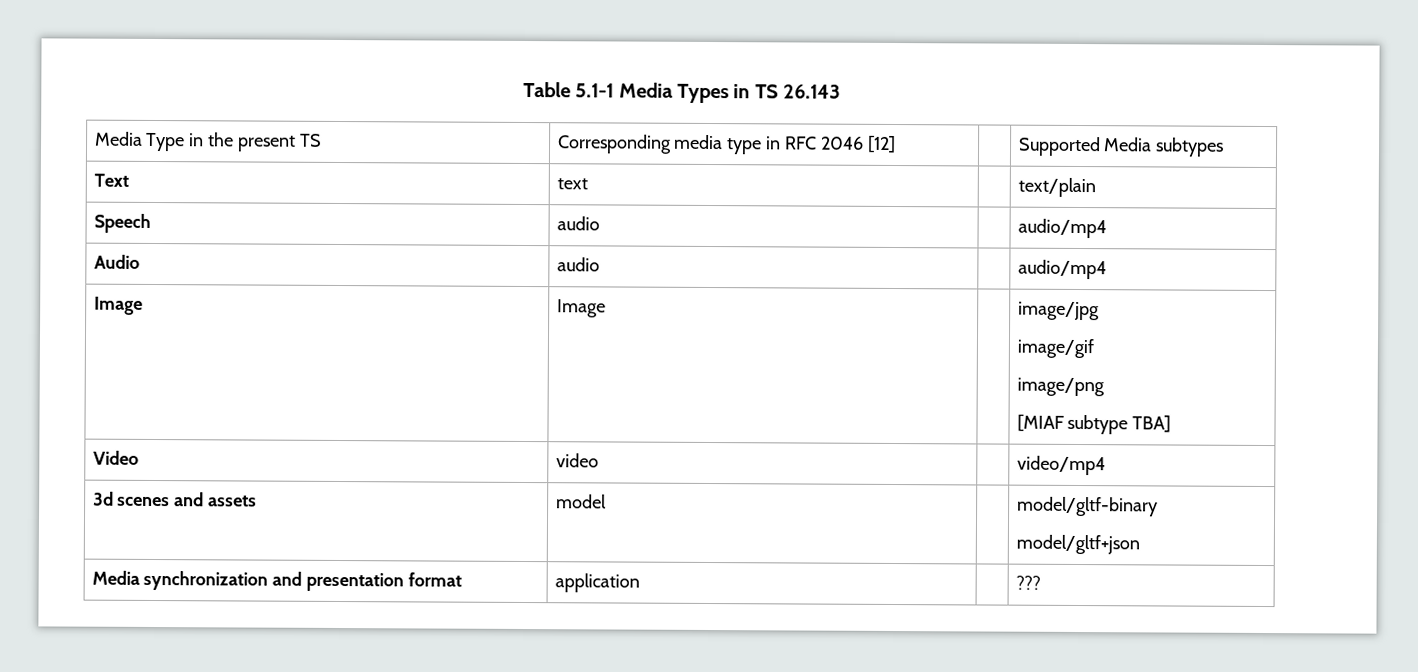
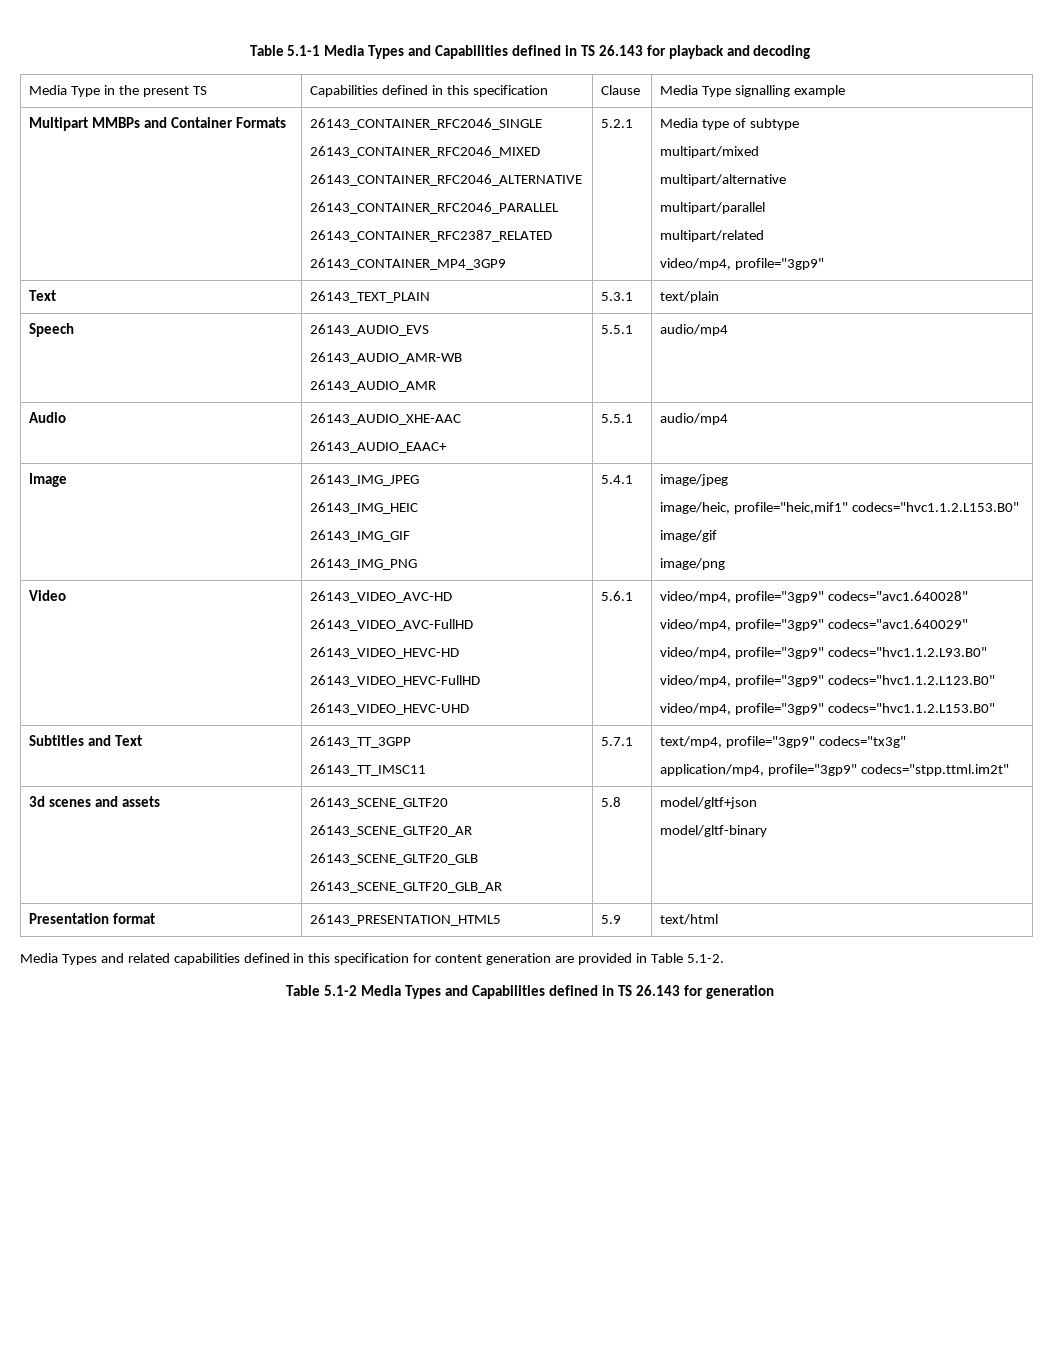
- Table 5.1-1 Media Types in TS 26.143
+ Table 5.1-1 Media Types and Capabilities defined in TS 26.143 for playback and decoding
- Media Type in the present TS | Corresponding media type in RFC 2046 [12] | | Supported Media subtypes
- Text | text | | text/plain
+ Media Type in the present TS | Capabilities defined in this specification | Clause | Media Type signalling example
+ Multipart MMBPs and Container Formats | 26143_CONTAINER_RFC2046_SINGLE
+ 26143_CONTAINER_RFC2046_MIXED
+ 26143_CONTAINER_RFC2046_ALTERNATIVE
+ 26143_CONTAINER_RFC2046_PARALLEL
+ 26143_CONTAINER_RFC2387_RELATED
+ 26143_CONTAINER_MP4_3GP9 | 5.2.1 | Media type of subtype
+ multipart/mixed
+ multipart/alternative
+ multipart/parallel
+ multipart/related
+ video/mp4, profile="3gp9"
+ Text | 26143_TEXT_PLAIN | 5.3.1 | text/plain
- Speech | audio | | audio/mp4
+ Speech | 26143_AUDIO_EVS
+ 26143_AUDIO_AMR-WB
+ 26143_AUDIO_AMR | 5.5.1 | audio/mp4
- Audio | audio | | audio/mp4
+ Audio | 26143_AUDIO_XHE-AAC
+ 26143_AUDIO_EAAC+ | 5.5.1 | audio/mp4
- Image | Image | | image/jpg
+ Image | 26143_IMG_JPEG
+ 26143_IMG_HEIC
+ 26143_IMG_GIF
+ 26143_IMG_PNG | 5.4.1 | image/jpeg
+ image/heic, profile="heic,mif1" codecs="hvc1.1.2.L153.B0"
  image/gif
  image/png
- [MIAF subtype TBA]
- Video | video | | video/mp4
- 3d scenes and assets | model | | model/gltf-binary
- model/gltf+json
- Media synchronization and presentation format | application | | ???
+ Video | 26143_VIDEO_AVC-HD
+ 26143_VIDEO_AVC-FullHD
+ 26143_VIDEO_HEVC-HD
+ 26143_VIDEO_HEVC-FullHD
+ 26143_VIDEO_HEVC-UHD | 5.6.1 | video/mp4, profile="3gp9" codecs="avc1.640028"
+ video/mp4, profile="3gp9" codecs="avc1.640029"
+ video/mp4, profile="3gp9" codecs="hvc1.1.2.L93.B0"
+ video/mp4, profile="3gp9" codecs="hvc1.1.2.L123.B0"
+ video/mp4, profile="3gp9" codecs="hvc1.1.2.L153.B0"
+ Subtitles and Text | 26143_TT_3GPP
+ 26143_TT_IMSC11 | 5.7.1 | text/mp4, profile="3gp9" codecs="tx3g"
+ application/mp4, profile="3gp9" codecs="stpp.ttml.im2t"
+ 3d scenes and assets | 26143_SCENE_GLTF20
+ 26143_SCENE_GLTF20_AR
+ 26143_SCENE_GLTF20_GLB
+ 26143_SCENE_GLTF20_GLB_AR | 5.8 | model/gltf+json
+ model/gltf-binary
+ Presentation format | 26143_PRESENTATION_HTML5 | 5.9 | text/html
+ Media Types and related capabilities defined in this specification for content generation are provided in Table 5.1-2.
+ Table 5.1-2 Media Types and Capabilities defined in TS 26.143 for generation

